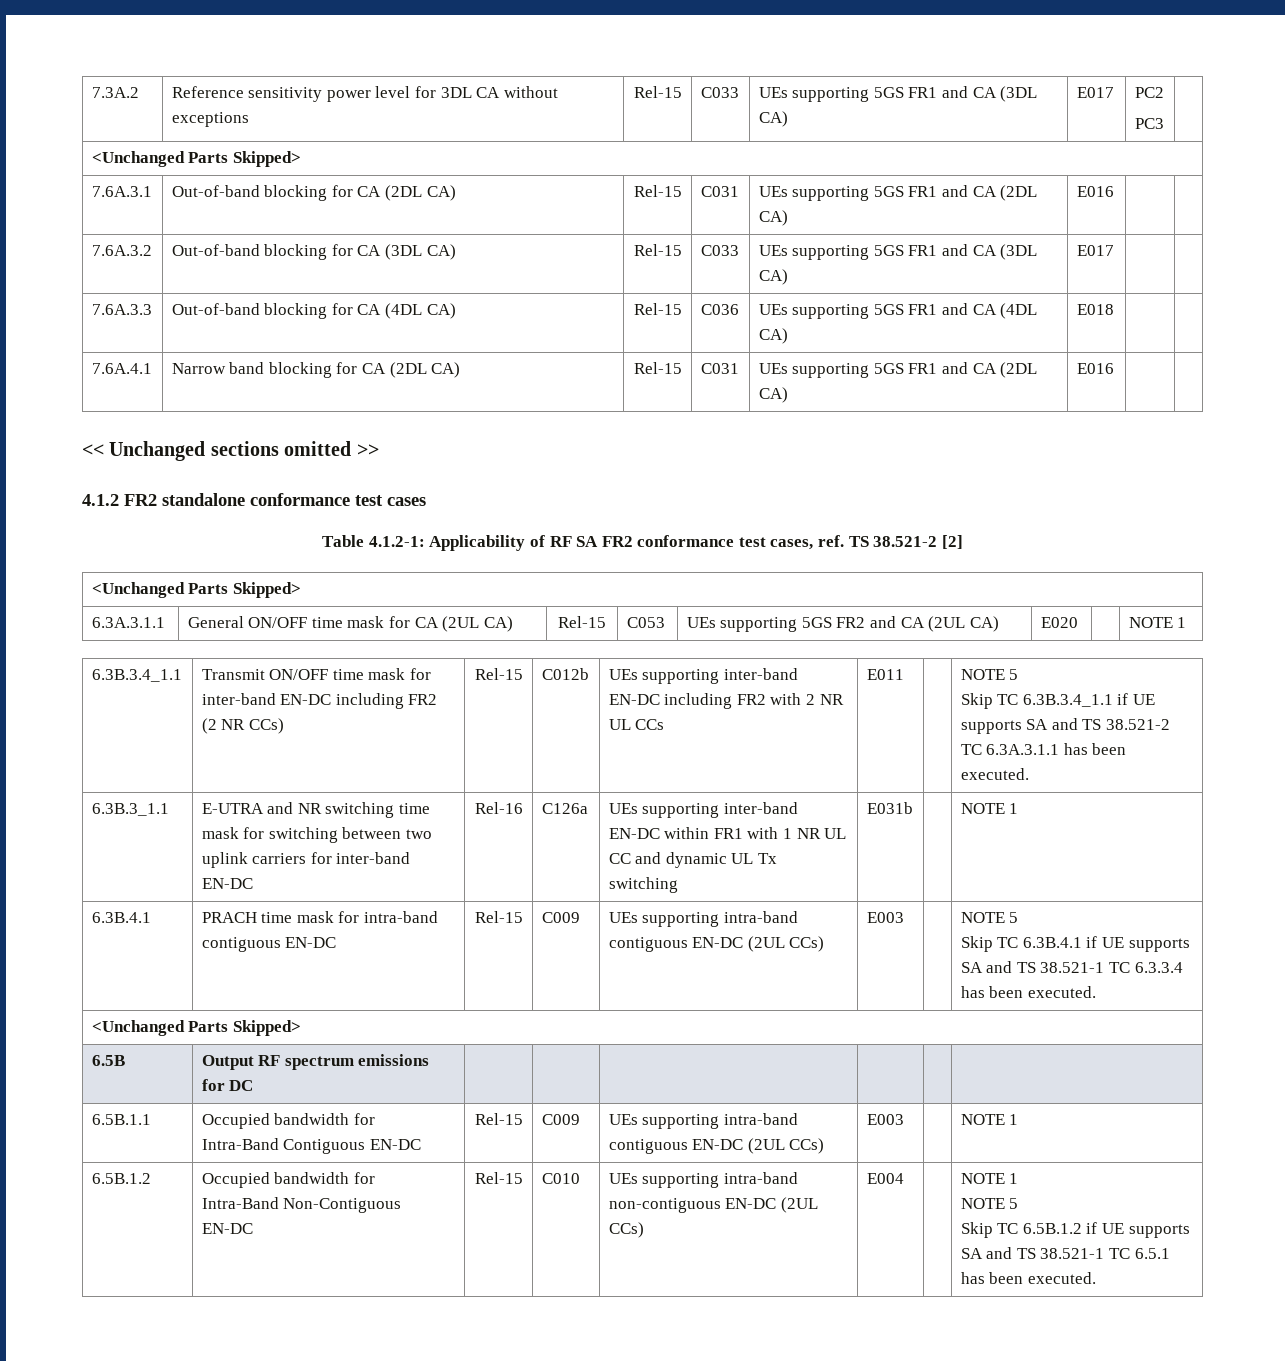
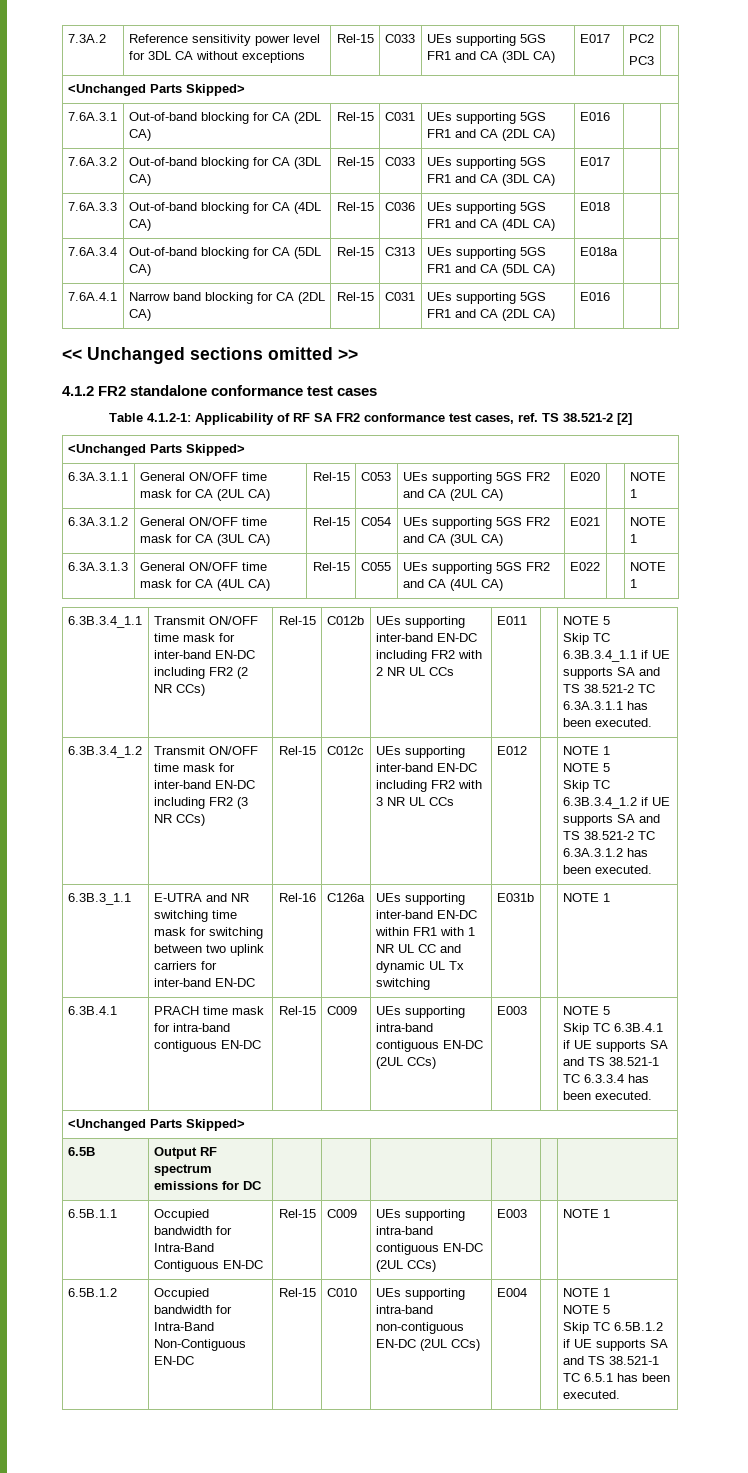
+ 7.6A.3.4 | Out-of-band blocking for CA (5DL CA) | Rel-15 | C313 | UEs supporting 5GS FR1 and CA (5DL CA) | E018a | |
+ 6.3A.3.1.2 | General ON/OFF time mask for CA (3UL CA) | Rel-15 | C054 | UEs supporting 5GS FR2 and CA (3UL CA) | E021 | | NOTE 1
+ 6.3A.3.1.3 | General ON/OFF time mask for CA (4UL CA) | Rel-15 | C055 | UEs supporting 5GS FR2 and CA (4UL CA) | E022 | | NOTE 1
+ 6.3B.3.4_1.2 | Transmit ON/OFF time mask for inter-band EN-DC including FR2 (3 NR CCs) | Rel-15 | C012c | UEs supporting inter-band EN-DC including FR2 with 3 NR UL CCs | E012 | | NOTE 1
+ NOTE 5
+ Skip TC 6.3B.3.4_1.2 if UE supports SA and TS 38.521-2 TC 6.3A.3.1.2 has been executed.

